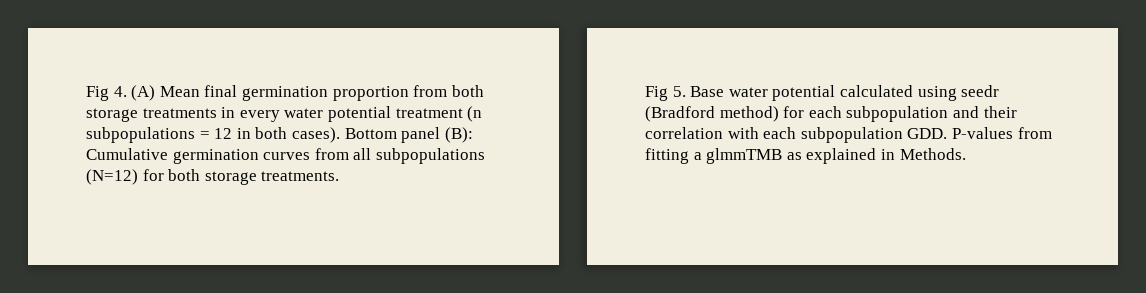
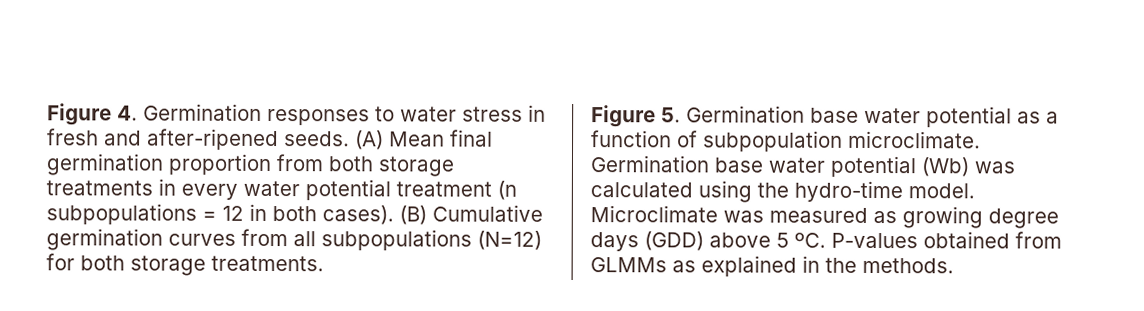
- Fig 4. (A) Mean final germination proportion from both storage treatments in every water potential treatment (n subpopulations = 12 in both cases).
+ Figure 4. Germination responses to water stress in fresh and after-ripened seeds. (A) Mean final germination proportion from both storage treatments in every water potential treatment (n subpopulations = 12 in both cases).
- Bottom panel (B): Cumulative germination curves from all subpopulations (N=12) for both storage treatments.
+ (B) Cumulative germination curves from all subpopulations (N=12) for both storage treatments.
- Fig 5. Base water potential calculated using seedr (Bradford method) for each subpopulation and their correlation with each subpopulation GDD. P-values from fitting a glmmTMB as explained in Methods.
+ Figure 5. Germination base water potential as a function of subpopulation microclimate. Germination base water potential (Wb) was calculated using the hydro-time model. Microclimate was measured as growing degree days (GDD) above 5 ºC. P-values obtained from GLMMs as explained in the methods.

